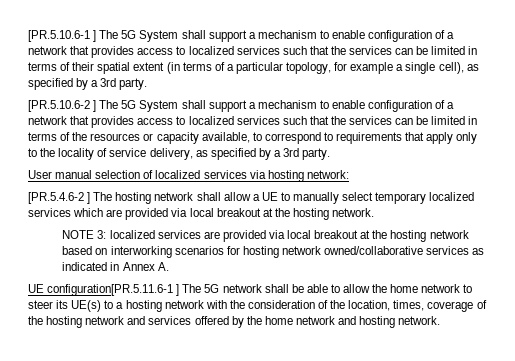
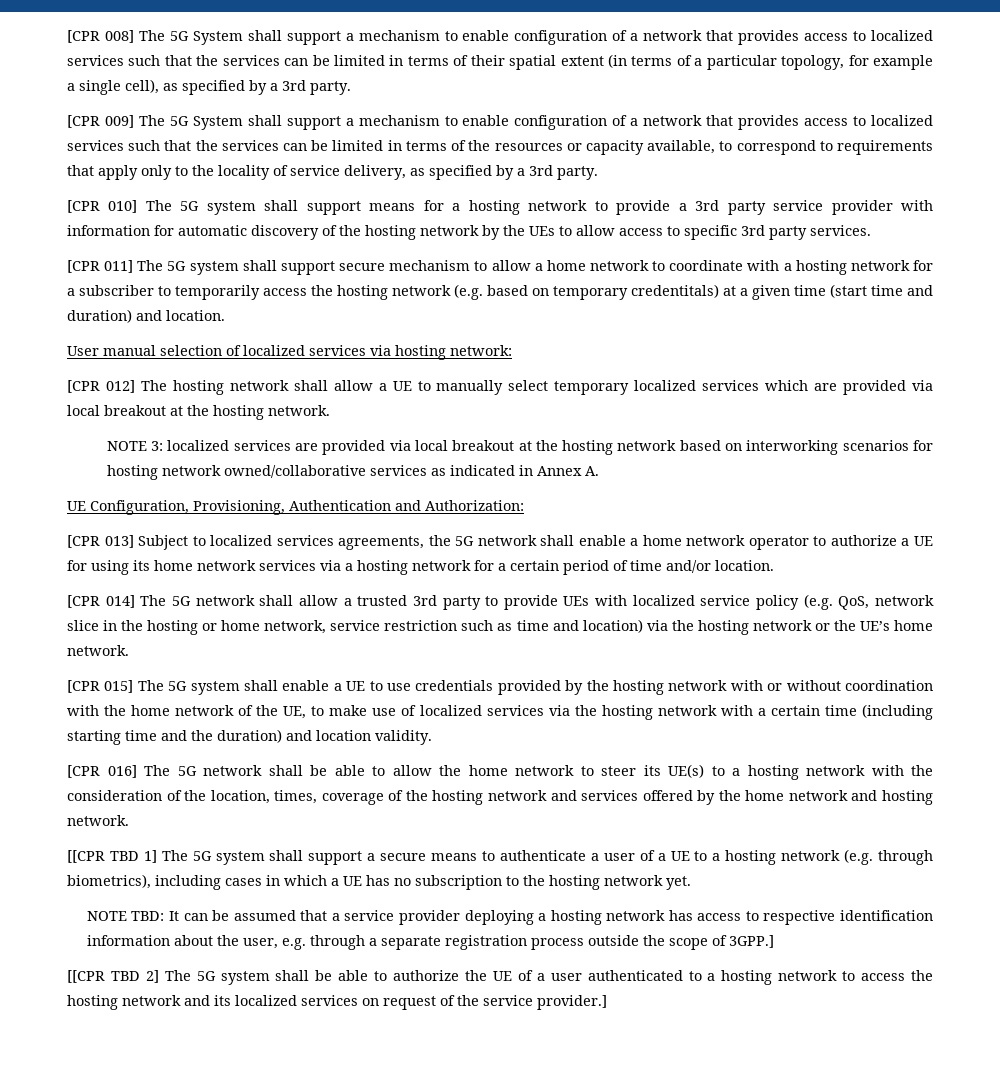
- [PR.5.10.6-1 ] The 5G System shall support a mechanism to enable configuration of a network that provides access to localized services such that the services can be limited in terms of their spatial extent (in terms of a particular topology, for example a single cell), as specified by a 3rd party.
+ [CPR 008] The 5G System shall support a mechanism to enable configuration of a network that provides access to localized services such that the services can be limited in terms of their spatial extent (in terms of a particular topology, for example a single cell), as specified by a 3rd party.
- [PR.5.10.6-2 ] The 5G System shall support a mechanism to enable configuration of a network that provides access to localized services such that the services can be limited in terms of the resources or capacity available, to correspond to requirements that apply only to the locality of service delivery, as specified by a 3rd party.
+ [CPR 009] The 5G System shall support a mechanism to enable configuration of a network that provides access to localized services such that the services can be limited in terms of the resources or capacity available, to correspond to requirements that apply only to the locality of service delivery, as specified by a 3rd party.
+ [CPR 010] The 5G system shall support means for a hosting network to provide a 3rd party service provider with information for automatic discovery of the hosting network by the UEs to allow access to specific 3rd party services.
+ [CPR 011] The 5G system shall support secure mechanism to allow a home network to coordinate with a hosting network for a subscriber to temporarily access the hosting network (e.g. based on temporary credentitals) at a given time (start time and duration) and location.
- [PR.5.4.6-2 ] The hosting network shall allow a UE to manually select temporary localized services which are provided via local breakout at the hosting network.
+ [CPR 012] The hosting network shall allow a UE to manually select temporary localized services which are provided via local breakout at the hosting network.
- UE configuration[PR.5.11.6-1 ] The 5G network shall be able to allow the home network to steer its UE(s) to a hosting network with the consideration of the location, times, coverage of the hosting network and services offered by the home network and hosting network.
+ UE Configuration, Provisioning, Authentication and Authorization:
+ [CPR 013] Subject to localized services agreements, the 5G network shall enable a home network operator to authorize a UE for using its home network services via a hosting network for a certain period of time and/or location.
+ [CPR 014] The 5G network shall allow a trusted 3rd party to provide UEs with localized service policy (e.g. QoS, network slice in the hosting or home network, service restriction such as time and location) via the hosting network or the UE’s home network.
+ [CPR 015] The 5G system shall enable a UE to use credentials provided by the hosting network with or without coordination with the home network of the UE, to make use of localized services via the hosting network with a certain time (including starting time and the duration) and location validity.
+ [CPR 016] The 5G network shall be able to allow the home network to steer its UE(s) to a hosting network with the consideration of the location, times, coverage of the hosting network and services offered by the home network and hosting network.
+ [[CPR TBD 1] The 5G system shall support a secure means to authenticate a user of a UE to a hosting network (e.g. through biometrics), including cases in which a UE has no subscription to the hosting network yet.
+ NOTE TBD: It can be assumed that a service provider deploying a hosting network has access to respective identification information about the user, e.g. through a separate registration process outside the scope of 3GPP.]
+ [[CPR TBD 2] The 5G system shall be able to authorize the UE of a user authenticated to a hosting network to access the hosting network and its localized services on request of the service provider.]

